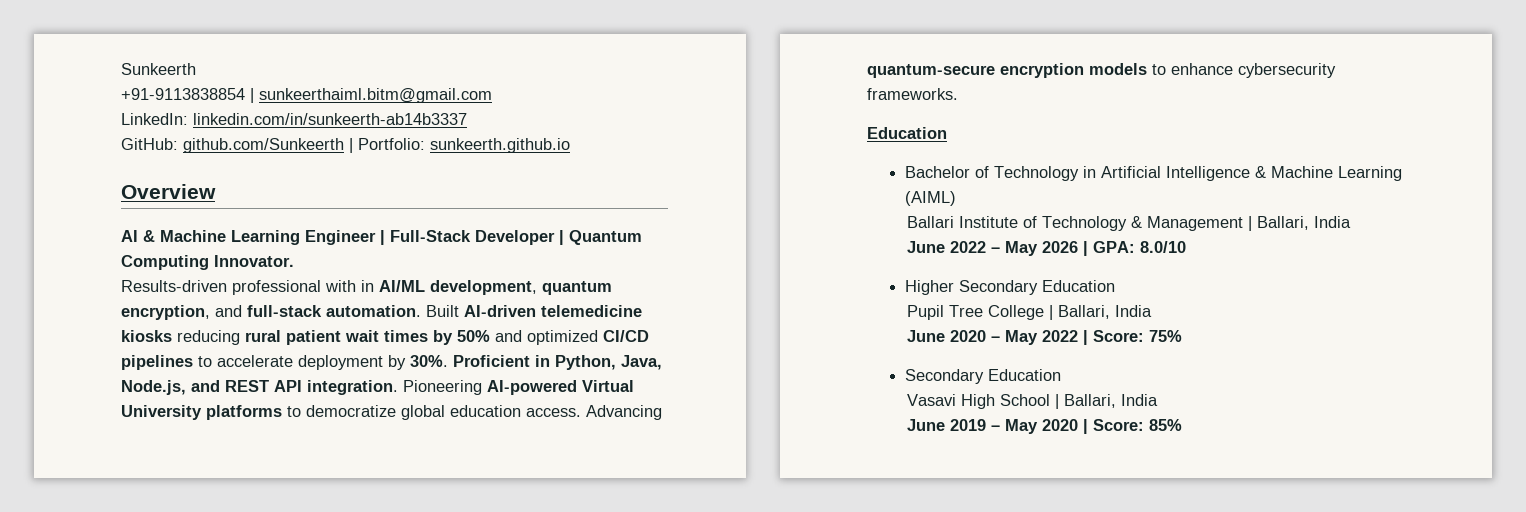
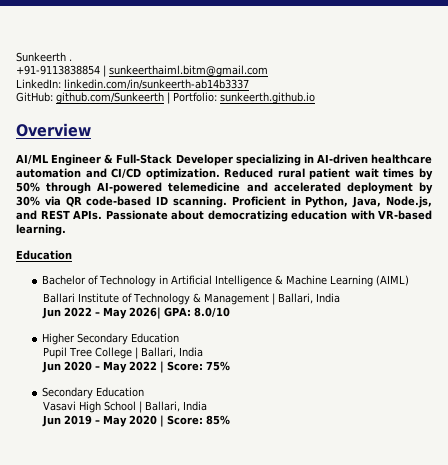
- Sunkeerth
+ Sunkeerth .
- AI & Machine Learning Engineer | Full-Stack Developer | Quantum Computing Innovator.
- Results-driven professional with in AI/ML development, quantum encryption, and full-stack automation. Built AI-driven telemedicine kiosks reducing rural patient wait times by 50% and optimized CI/CD pipelines to accelerate deployment by 30%.
+ AI/ML Engineer & Full-Stack Developer specializing in AI-driven healthcare automation and CI/CD optimization. Reduced rural patient wait times by 50% through AI-powered telemedicine and accelerated deployment by 30% via QR code-based ID scanning.
- Proficient in Python, Java, Node.js, and REST API integration. Pioneering AI-powered Virtual University platforms to democratize global education access. Advancing quantum-secure encryption models to enhance cybersecurity frameworks.
+ Proficient in Python, Java, Node.js, and REST APIs. Passionate about democratizing education with VR-based learning.
- June 2022 – May 2026 | GPA: 8.0/10
+ Jun 2022 – May 2026| GPA: 8.0/10
- June 2020 – May 2022 | Score: 75%
+ Jun 2020 – May 2022 | Score: 75%
- June 2019 – May 2020 | Score: 85%
+ Jun 2019 – May 2020 | Score: 85%

